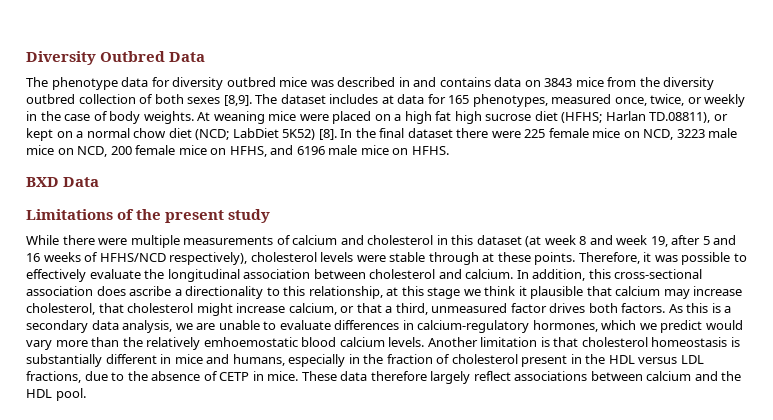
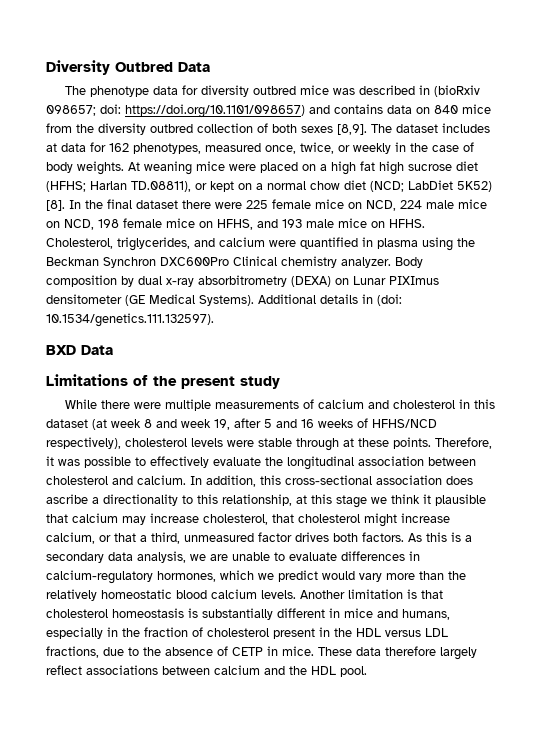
- The phenotype data for diversity outbred mice was described in and contains data on 3843 mice from the diversity outbred collection of both sexes [8,9].
+ The phenotype data for diversity outbred mice was described in (bioRxiv 098657; doi: https://doi.org/10.1101/098657) and contains data on 840 mice from the diversity outbred collection of both sexes [8,9].
- The dataset includes at data for 165 phenotypes, measured once, twice, or weekly in the case of body weights.
+ The dataset includes at data for 162 phenotypes, measured once, twice, or weekly in the case of body weights.
- In the final dataset there were 225 female mice on NCD, 3223 male mice on NCD, 200 female mice on HFHS, and 6196 male mice on HFHS.
+ In the final dataset there were 225 female mice on NCD, 224 male mice on NCD, 198 female mice on HFHS, and 193 male mice on HFHS. Cholesterol, triglycerides, and calcium were quantified in plasma using the Beckman Synchron DXC600Pro Clinical chemistry analyzer. Body composition by dual x-ray absorbitrometry (DEXA) on Lunar PIXImus densitometer (GE Medical Systems). Additional details in (doi: 10.1534/genetics.111.132597).
- As this is a secondary data analysis, we are unable to evaluate differences in calcium-regulatory hormones, which we predict would vary more than the relatively emhoemostatic blood calcium levels.
+ As this is a secondary data analysis, we are unable to evaluate differences in calcium-regulatory hormones, which we predict would vary more than the relatively homeostatic blood calcium levels.

